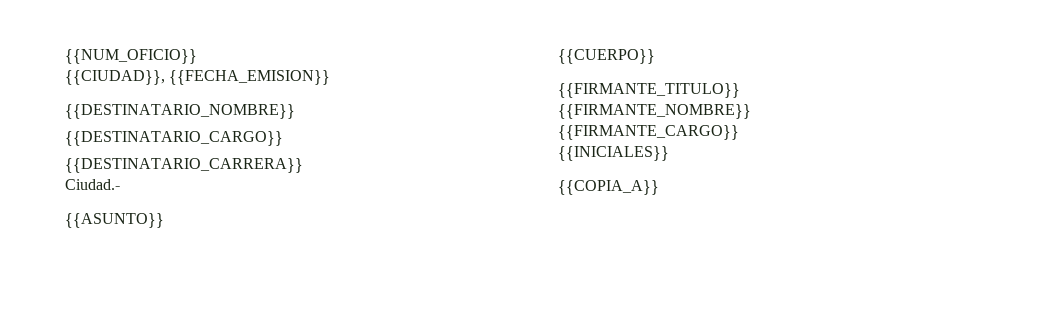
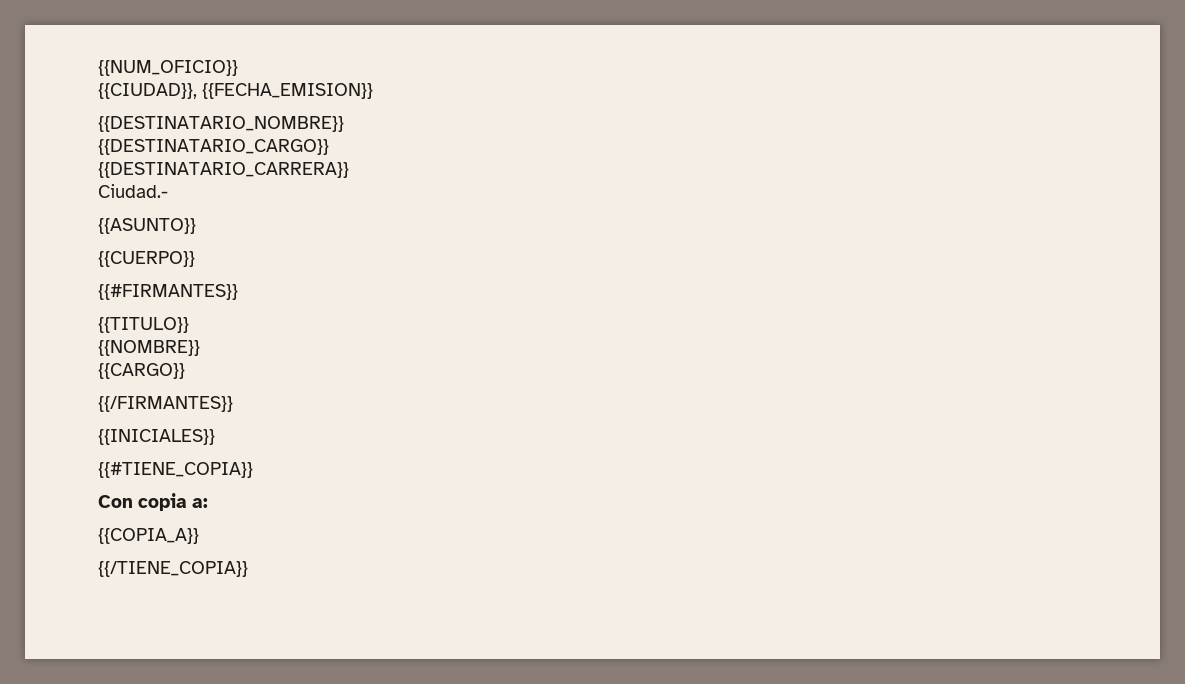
- {{FIRMANTE_TITULO}}
- {{FIRMANTE_NOMBRE}}
- {{FIRMANTE_CARGO}}
+ {{#FIRMANTES}}
+ {{TITULO}}
+ {{NOMBRE}}
+ {{CARGO}}
+ {{/FIRMANTES}}
  {{INICIALES}}
+ {{#TIENE_COPIA}}
+ Con copia a:
+ {{/TIENE_COPIA}}

